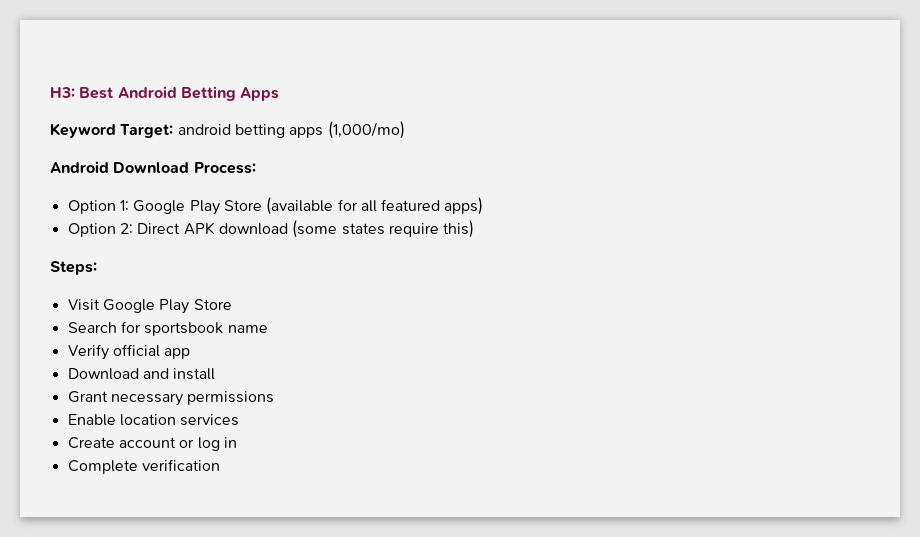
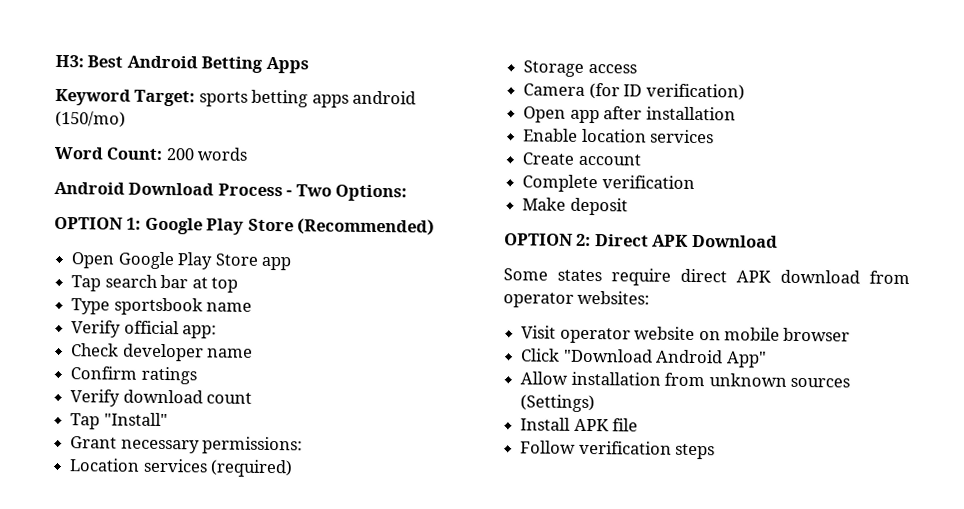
- Keyword Target: android betting apps (1,000/mo)
- Android Download Process:
- Option 1: Google Play Store (available for all featured apps)
- Option 2: Direct APK download (some states require this)
- Steps:
- Visit Google Play Store
- Search for sportsbook name
- Verify official app
- Download and install
- Grant necessary permissions
+ Keyword Target: sports betting apps android (150/mo)
+ Word Count: 200 words
+ Android Download Process - Two Options:
+ OPTION 1: Google Play Store (Recommended)
+ Open Google Play Store app
+ Tap search bar at top
+ Type sportsbook name
+ Verify official app:
+ Check developer name
+ Confirm ratings
+ Verify download count
+ Tap "Install"
+ Grant necessary permissions:
+ Location services (required)
+ Storage access
+ Camera (for ID verification)
+ Open app after installation
- Create account or log in
+ Create account
+ Make deposit
+ OPTION 2: Direct APK Download
+ Some states require direct APK download from operator websites:
+ Visit operator website on mobile browser
+ Click "Download Android App"
+ Allow installation from unknown sources (Settings)
+ Install APK file
+ Follow verification steps

